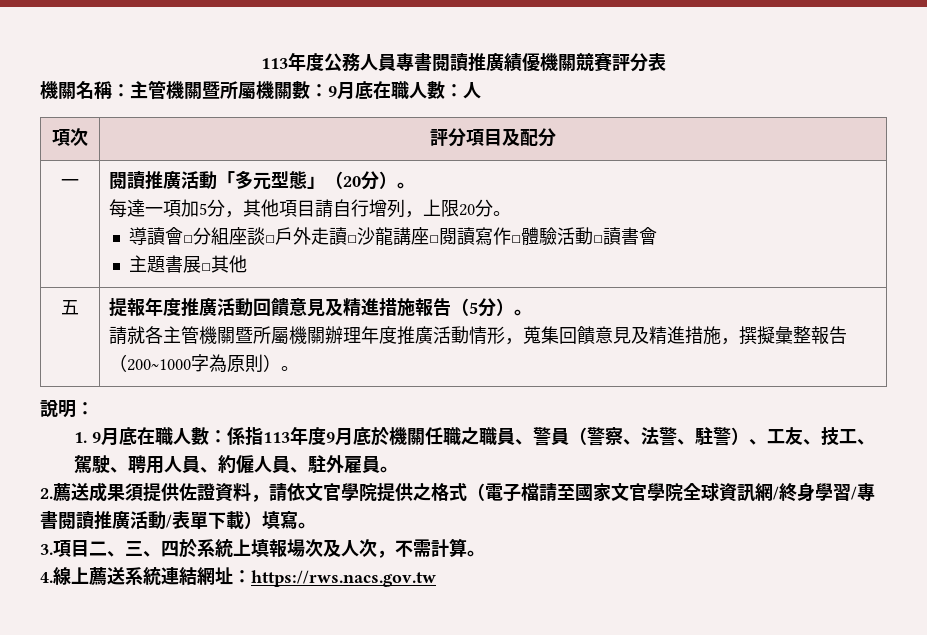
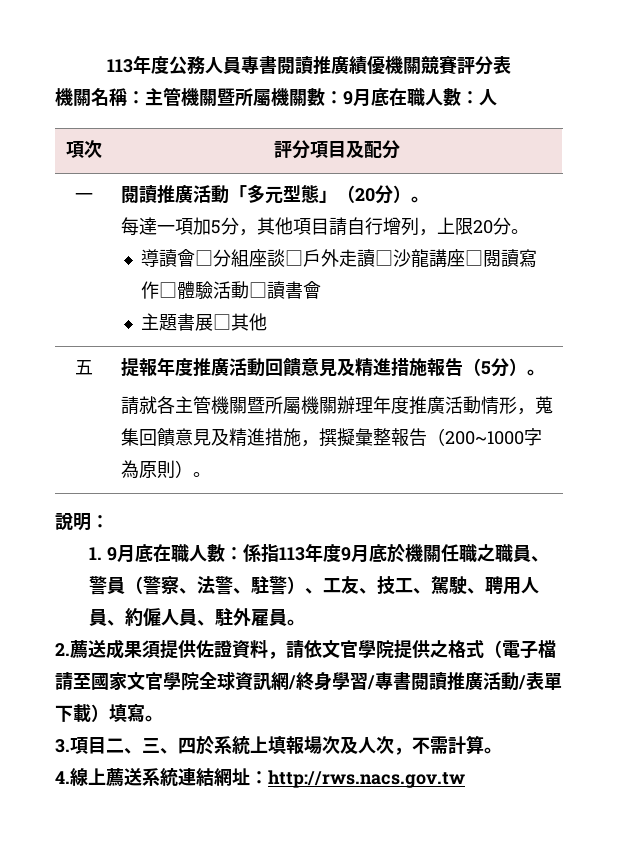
- 4.線上薦送系統連結網址：https://rws.nacs.gov.tw
+ 4.線上薦送系統連結網址：http://rws.nacs.gov.tw

